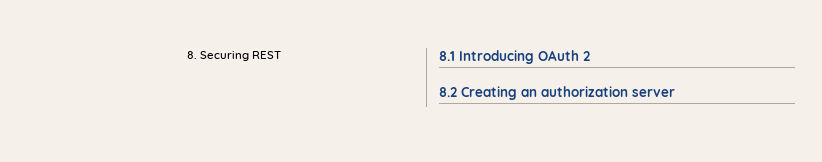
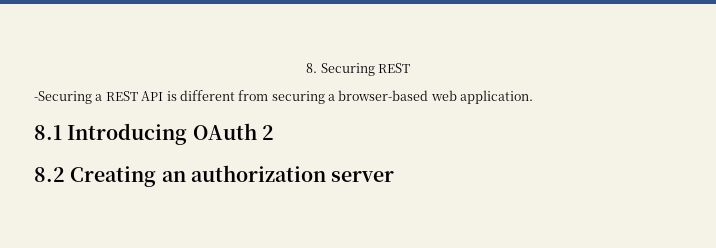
+ -Securing a REST API is different from securing a browser-based web application.

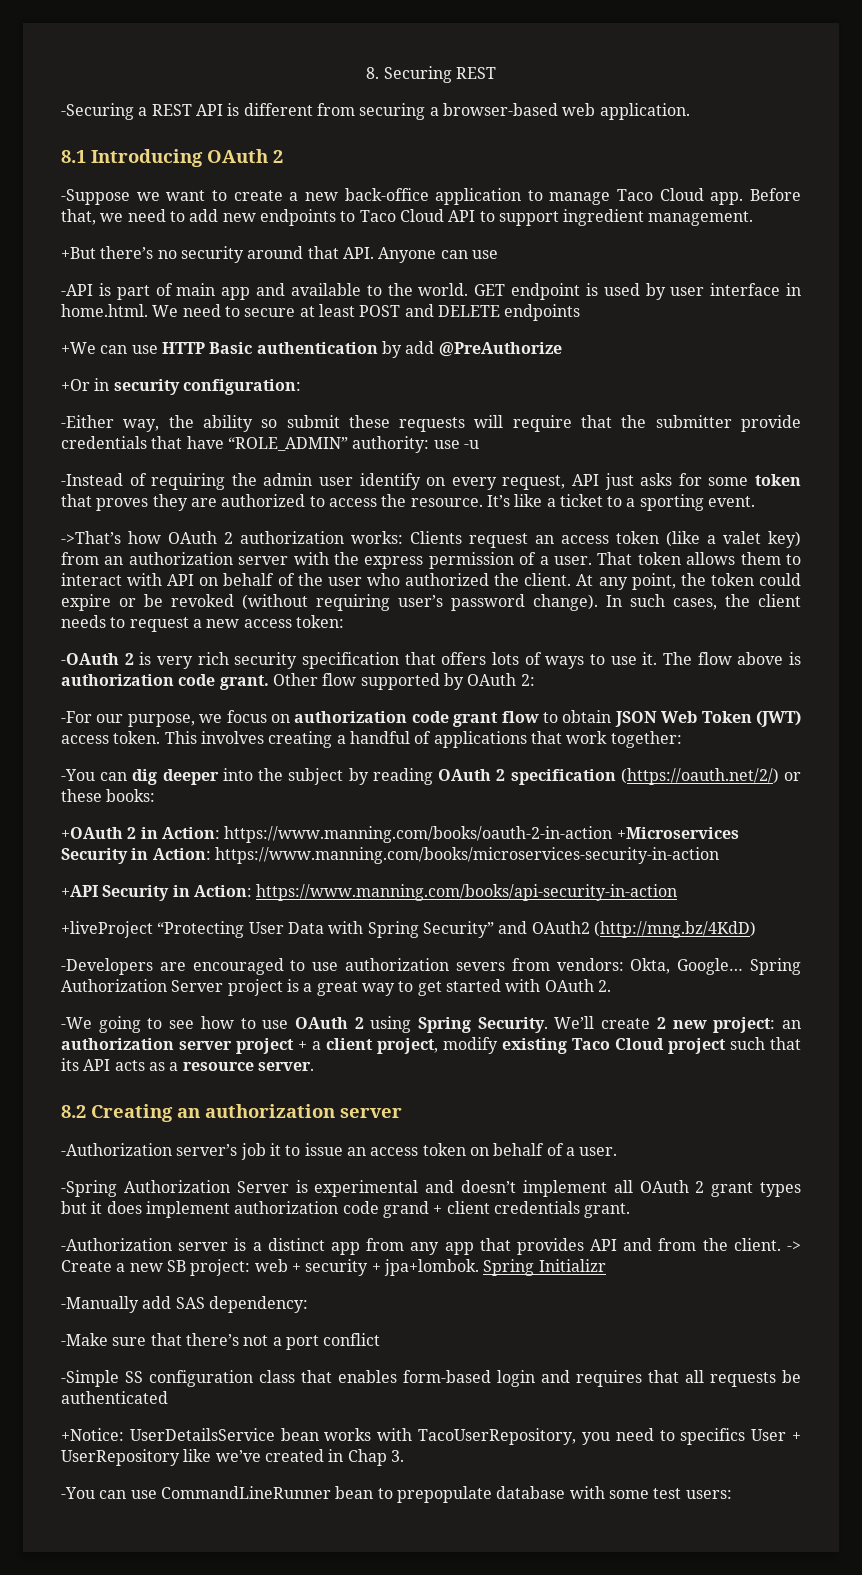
+ -Suppose we want to create a new back-office application to manage Taco Cloud app. Before that, we need to add new endpoints to Taco Cloud API to support ingredient management.
+ +But there’s no security around that API. Anyone can use
+ -API is part of main app and available to the world. GET endpoint is used by user interface in home.html. We need to secure at least POST and DELETE endpoints
+ +We can use HTTP Basic authentication by add @PreAuthorize
+ +Or in security configuration:
+ -Either way, the ability so submit these requests will require that the submitter provide credentials that have “ROLE_ADMIN” authority: use -u
+ -Instead of requiring the admin user identify on every request, API just asks for some token that proves they are authorized to access the resource. It’s like a ticket to a sporting event.
+ ->That’s how OAuth 2 authorization works: Clients request an access token (like a valet key) from an authorization server with the express permission of a user. That token allows them to interact with API on behalf of the user who authorized the client. At any point, the token could expire or be revoked (without requiring user’s password change). In such cases, the client needs to request a new access token:
+ -OAuth 2 is very rich security specification that offers lots of ways to use it. The flow above is authorization code grant. Other flow supported by OAuth 2:
+ -For our purpose, we focus on authorization code grant flow to obtain JSON Web Token (JWT) access token. This involves creating a handful of applications that work together:
+ -You can dig deeper into the subject by reading OAuth 2 specification (https://oauth.net/2/) or these books:
+ +OAuth 2 in Action: https://www.manning.com/books/oauth-2-in-action +Microservices Security in Action: https://www.manning.com/books/microservices-security-in-action
+ +API Security in Action: https://www.manning.com/books/api-security-in-action
+ +liveProject “Protecting User Data with Spring Security” and OAuth2 (http://mng.bz/4KdD)
+ -Developers are encouraged to use authorization severs from vendors: Okta, Google… Spring Authorization Server project is a great way to get started with OAuth 2.
+ -We going to see how to use OAuth 2 using Spring Security. We’ll create 2 new project: an authorization server project + a client project, modify existing Taco Cloud project such that its API acts as a resource server.
+ -Authorization server’s job it to issue an access token on behalf of a user.
+ -Spring Authorization Server is experimental and doesn’t implement all OAuth 2 grant types but it does implement authorization code grand + client credentials grant.
+ -Authorization server is a distinct app from any app that provides API and from the client. -> Create a new SB project: web + security + jpa+lombok. Spring Initializr
+ -Manually add SAS dependency:
+ -Make sure that there’s not a port conflict
+ -Simple SS configuration class that enables form-based login and requires that all requests be authenticated
+ +Notice: UserDetailsService bean works with TacoUserRepository, you need to specifics User + UserRepository like we’ve created in Chap 3.
+ -You can use CommandLineRunner bean to prepopulate database with some test users:

